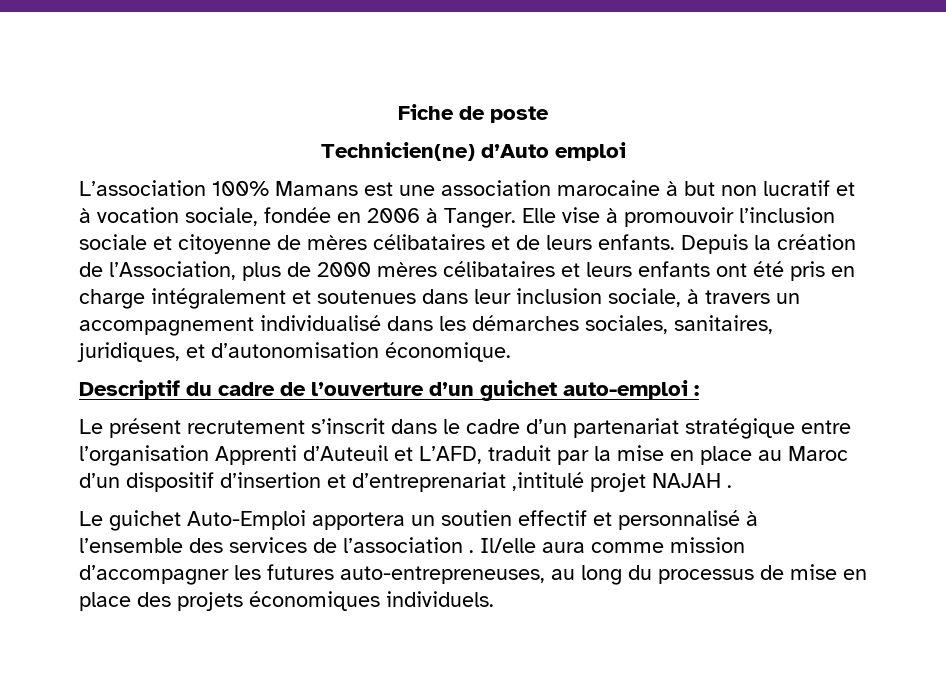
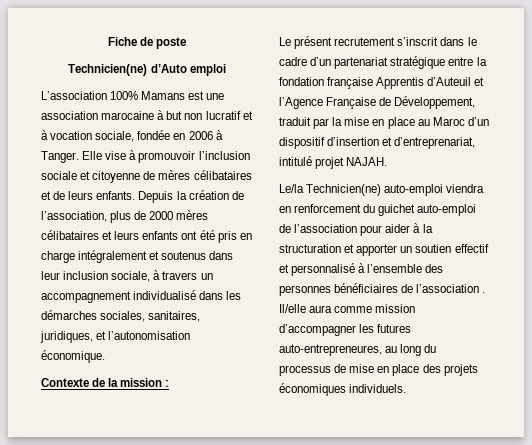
- Depuis la création de l’Association, plus de 2000 mères célibataires et leurs enfants ont été pris en charge intégralement et soutenues dans leur inclusion sociale, à travers un accompagnement individualisé dans les démarches sociales, sanitaires, juridiques, et d’autonomisation économique.
+ Depuis la création de l’association, plus de 2000 mères célibataires et leurs enfants ont été pris en charge intégralement et soutenus dans leur inclusion sociale, à travers un accompagnement individualisé dans les démarches sociales, sanitaires, juridiques, et l’autonomisation économique.
- Descriptif du cadre de l’ouverture d’un guichet auto-emploi :
+ Contexte de la mission :
- Le présent recrutement s’inscrit dans le cadre d’un partenariat stratégique entre l’organisation Apprenti d’Auteuil et L’AFD, traduit par la mise en place au Maroc d’un dispositif d’insertion et d’entreprenariat ,intitulé projet NAJAH .
- Le guichet Auto-Emploi apportera un soutien effectif et personnalisé à l’ensemble des services de l’association .
+ Le présent recrutement s’inscrit dans le cadre d’un partenariat stratégique entre la fondation française Apprentis d’Auteuil et l’Agence Française de Développement, traduit par la mise en place au Maroc d’un dispositif d’insertion et d’entreprenariat, intitulé projet NAJAH.
+ Le/la Technicien(ne) auto-emploi viendra en renforcement du guichet auto-emploi de l’association pour aider à la structuration et apporter un soutien effectif et personnalisé à l’ensemble des personnes bénéficiaires de l’association .
- Il/elle aura comme mission d’accompagner les futures auto-entrepreneuses, au long du processus de mise en place des projets économiques individuels.
+ Il/elle aura comme mission d’accompagner les futures auto-entrepreneures, au long du processus de mise en place des projets économiques individuels.

